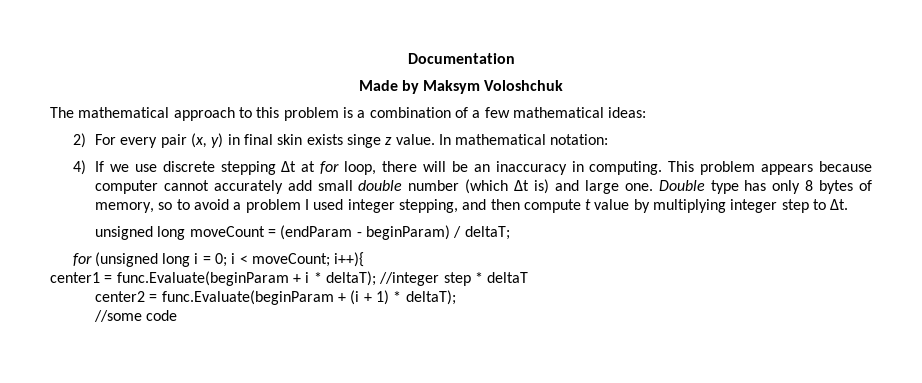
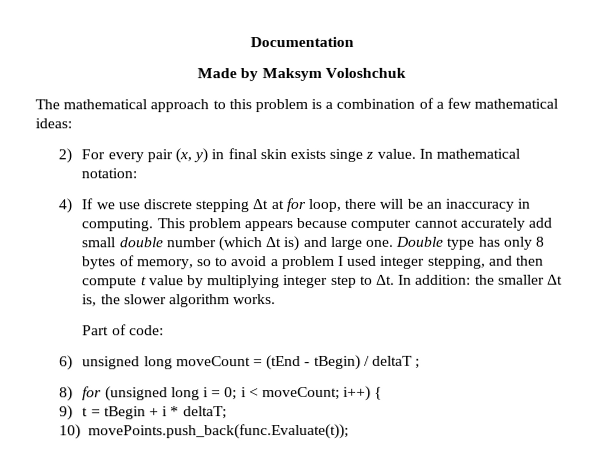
- Double type has only 8 bytes of memory, so to avoid a problem I used integer stepping, and then compute t value by multiplying integer step to Δt.
- unsigned long moveCount = (endParam - beginParam) / deltaT;
- for (unsigned long i = 0; i < moveCount; i++){
- center1 = func.Evaluate(beginParam + i * deltaT); //integer step * deltaT
- center2 = func.Evaluate(beginParam + (i + 1) * deltaT);
- //some code
+ Double type has only 8 bytes of memory, so to avoid a problem I used integer stepping, and then compute t value by multiplying integer step to Δt. In addition: the smaller Δt is, the slower algorithm works.
+ Part of code:
+ 6) unsigned long moveCount = (tEnd - tBegin) / deltaT ;
+ 8) for (unsigned long i = 0; i < moveCount; i++) {
+ 9) t = tBegin + i * deltaT;
+ 10) movePoints.push_back(func.Evaluate(t));

